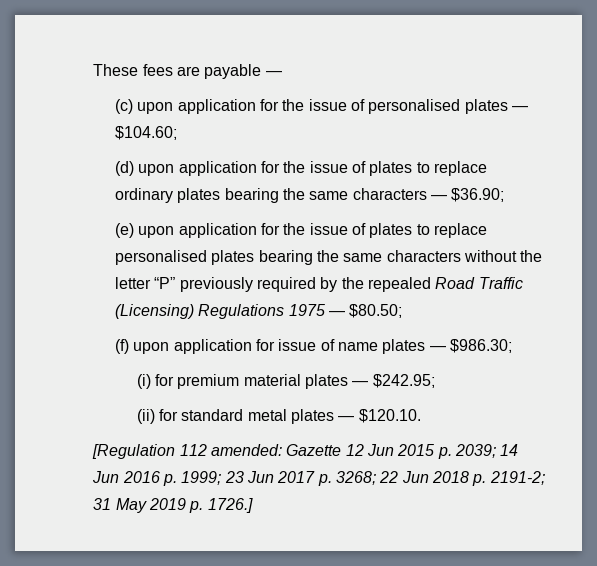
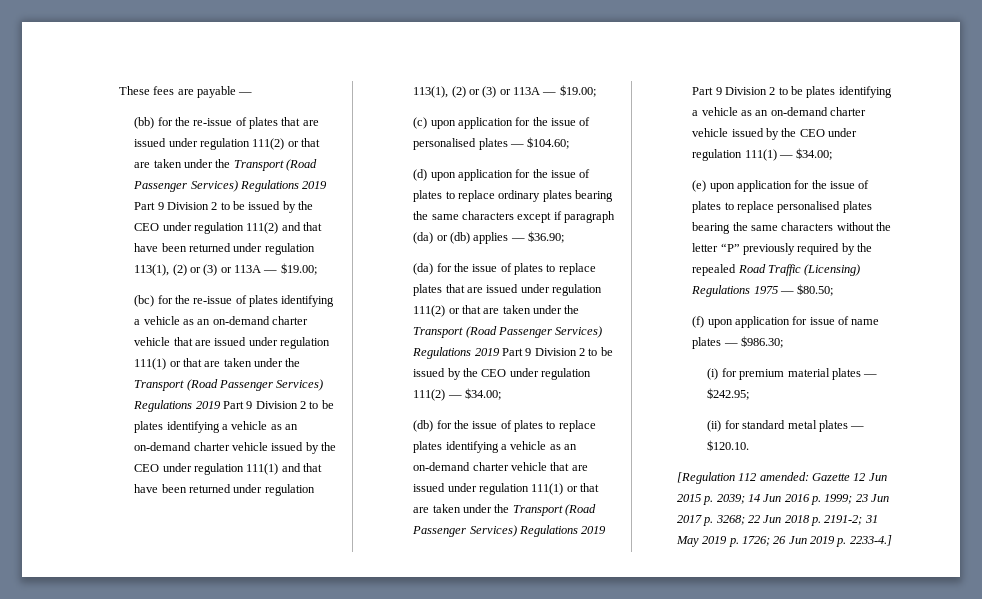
+ (bb) for the re-issue of plates that are issued under regulation 111(2) or that are taken under the Transport (Road Passenger Services) Regulations 2019 Part 9 Division 2 to be issued by the CEO under regulation 111(2) and that have been returned under regulation 113(1), (2) or (3) or 113A — $19.00;
+ (bc) for the re-issue of plates identifying a vehicle as an on-demand charter vehicle that are issued under regulation 111(1) or that are taken under the Transport (Road Passenger Services) Regulations 2019 Part 9 Division 2 to be plates identifying a vehicle as an on-demand charter vehicle issued by the CEO under regulation 111(1) and that have been returned under regulation 113(1), (2) or (3) or 113A — $19.00;
- (d) upon application for the issue of plates to replace ordinary plates bearing the same characters — $36.90;
+ (d) upon application for the issue of plates to replace ordinary plates bearing the same characters except if paragraph (da) or (db) applies — $36.90;
+ (da) for the issue of plates to replace plates that are issued under regulation 111(2) or that are taken under the Transport (Road Passenger Services) Regulations 2019 Part 9 Division 2 to be issued by the CEO under regulation 111(2) — $34.00;
+ (db) for the issue of plates to replace plates identifying a vehicle as an on-demand charter vehicle that are issued under regulation 111(1) or that are taken under the Transport (Road Passenger Services) Regulations 2019 Part 9 Division 2 to be plates identifying a vehicle as an on-demand charter vehicle issued by the CEO under regulation 111(1) — $34.00;
- [Regulation 112 amended: Gazette 12 Jun 2015 p. 2039; 14 Jun 2016 p. 1999; 23 Jun 2017 p. 3268; 22 Jun 2018 p. 2191-2; 31 May 2019 p. 1726.]
+ [Regulation 112 amended: Gazette 12 Jun 2015 p. 2039; 14 Jun 2016 p. 1999; 23 Jun 2017 p. 3268; 22 Jun 2018 p. 2191-2; 31 May 2019 p. 1726; 26 Jun 2019 p. 2233-4.]

